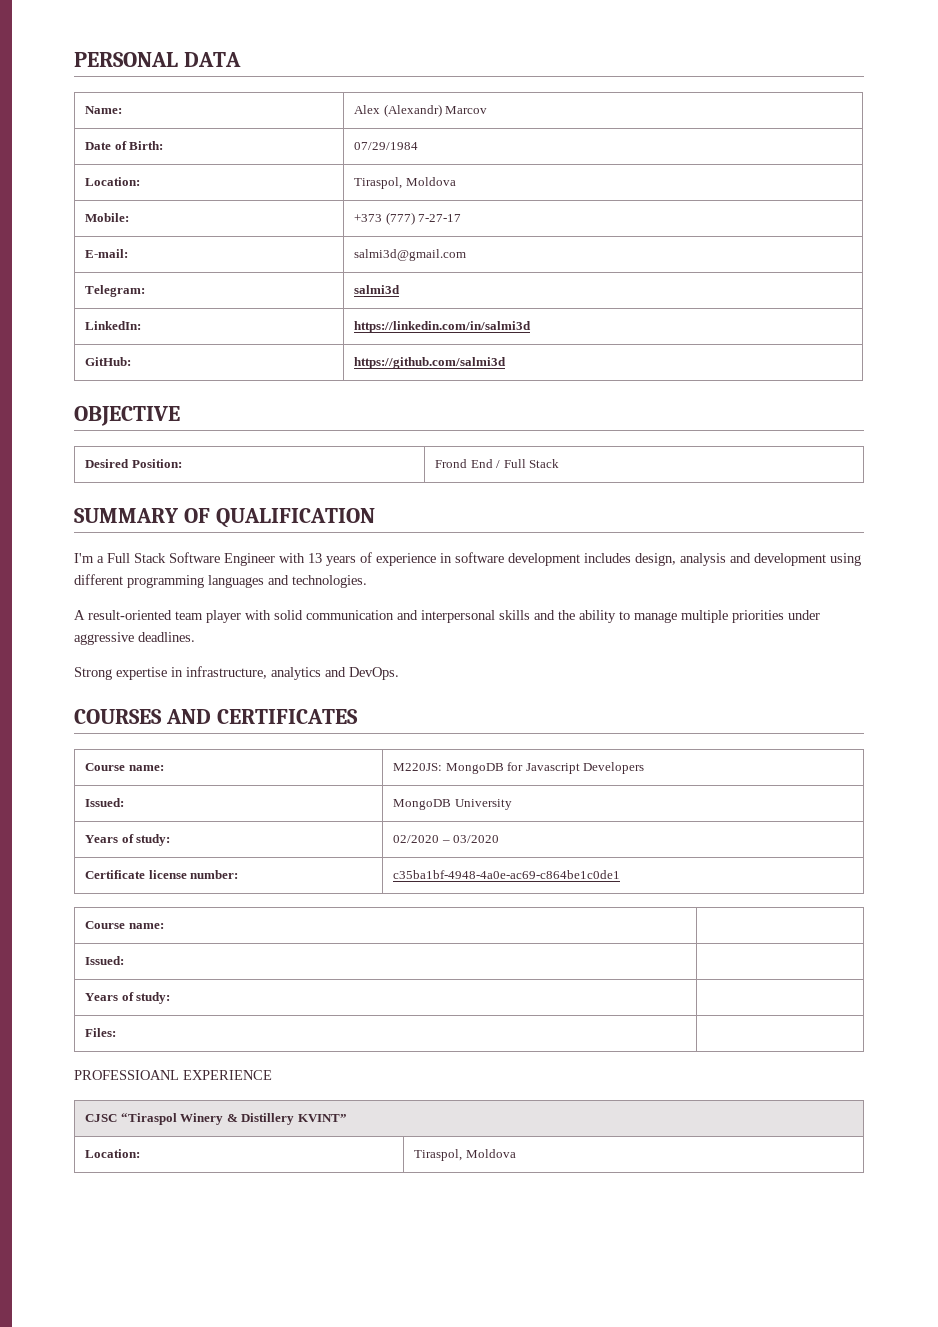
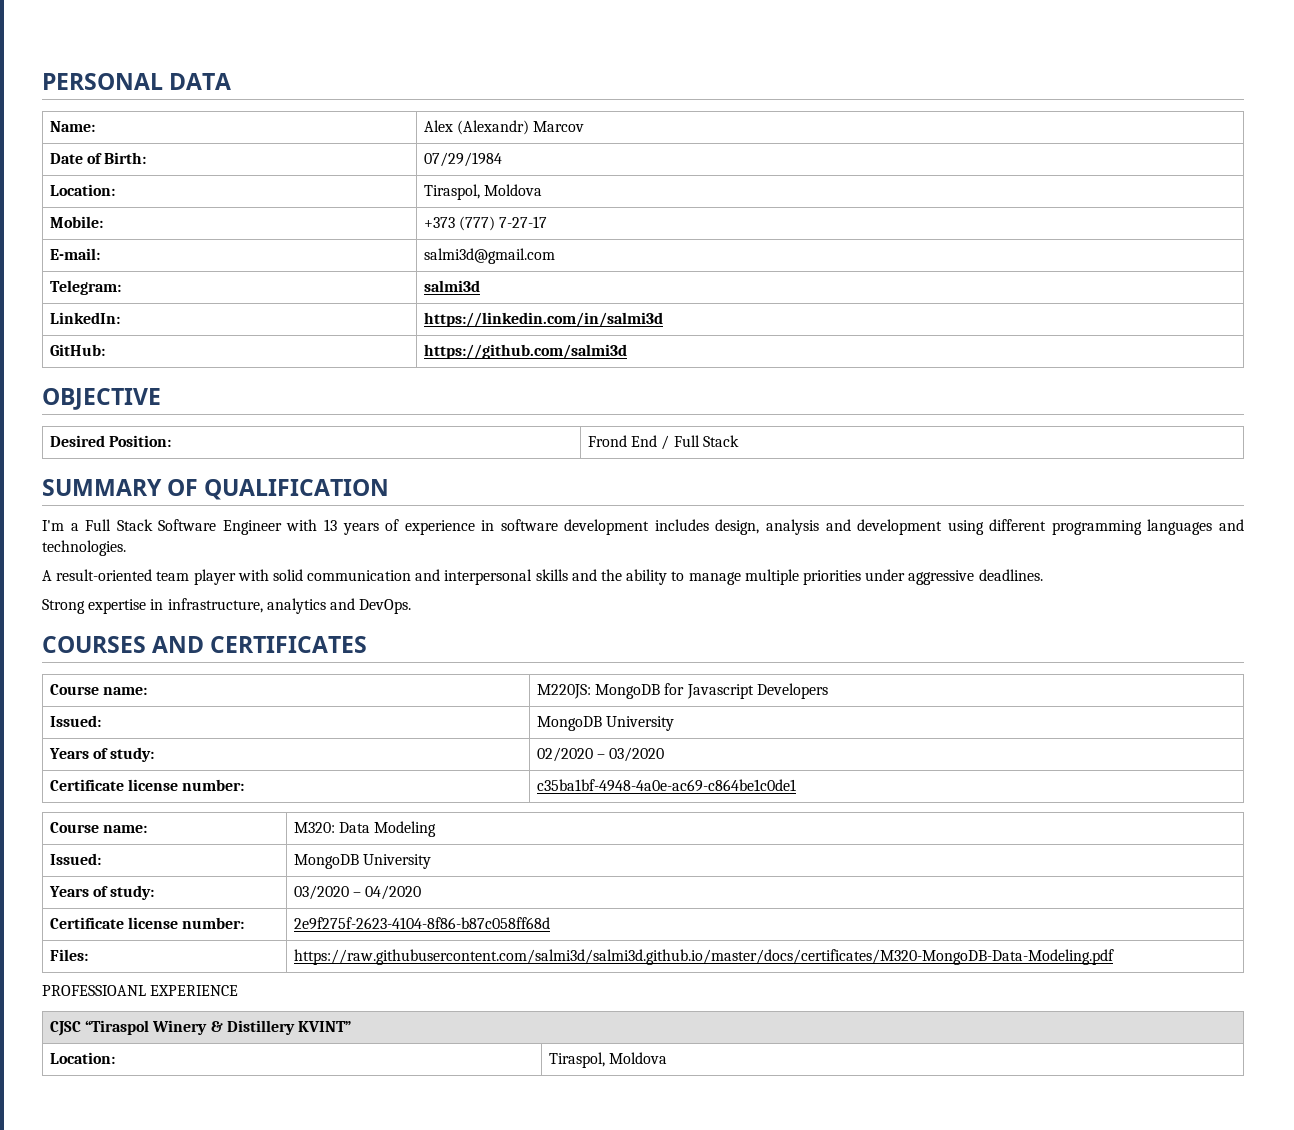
  Certificate license number: | c35ba1bf-4948-4a0e-ac69-c864be1c0de1
- Course name: |
- Issued: |
- Years of study: |
+ Course name: | M320: Data Modeling
+ Issued: | MongoDB University
+ Years of study: | 03/2020 – 04/2020
+ Certificate license number: | 2e9f275f-2623-4104-8f86-b87c058ff68d
- Files: |
+ Files: | https://raw.githubusercontent.com/salmi3d/salmi3d.github.io/master/docs/certificates/M320-MongoDB-Data-Modeling.pdf

